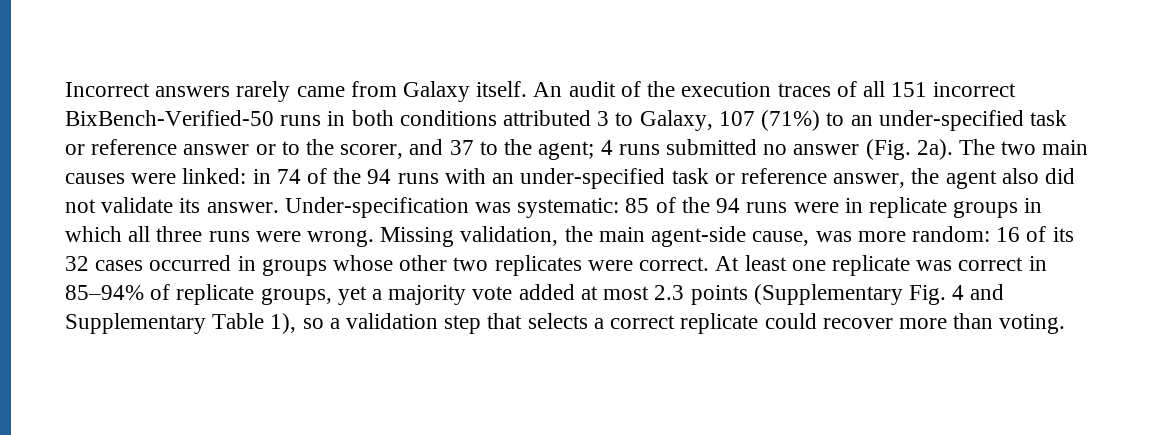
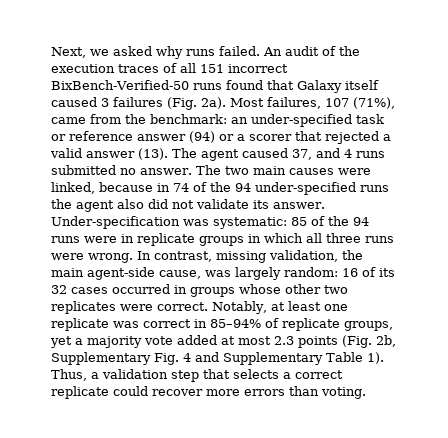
- Incorrect answers rarely came from Galaxy itself.
+ Next, we asked why runs failed.
- An audit of the execution traces of all 151 incorrect BixBench-Verified-50 runs in both conditions attributed 3 to Galaxy, 107 (71%) to an under-specified task or reference answer or to the scorer, and 37 to the agent; 4 runs submitted no answer (Fig. 2a).
+ An audit of the execution traces of all 151 incorrect BixBench-Verified-50 runs found that Galaxy itself caused 3 failures (Fig. 2a). Most failures, 107 (71%), came from the benchmark: an under-specified task or reference answer (94) or a scorer that rejected a valid answer (13). The agent caused 37, and 4 runs submitted no answer.
- The two main causes were linked: in 74 of the 94 runs with an under-specified task or reference answer, the agent also did not validate its answer.
+ The two main causes were linked, because in 74 of the 94 under-specified runs the agent also did not validate its answer.
- Missing validation, the main agent-side cause, was more random: 16 of its 32 cases occurred in groups whose other two replicates were correct.
+ In contrast, missing validation, the main agent-side cause, was largely random: 16 of its 32 cases occurred in groups whose other two replicates were correct.
- At least one replicate was correct in 85–94% of replicate groups, yet a majority vote added at most 2.3 points (Supplementary Fig. 4 and Supplementary Table 1), so a validation step that selects a correct replicate could recover more than voting.
+ Notably, at least one replicate was correct in 85–94% of replicate groups, yet a majority vote added at most 2.3 points (Fig. 2b, Supplementary Fig. 4 and Supplementary Table 1). Thus, a validation step that selects a correct replicate could recover more errors than voting.

